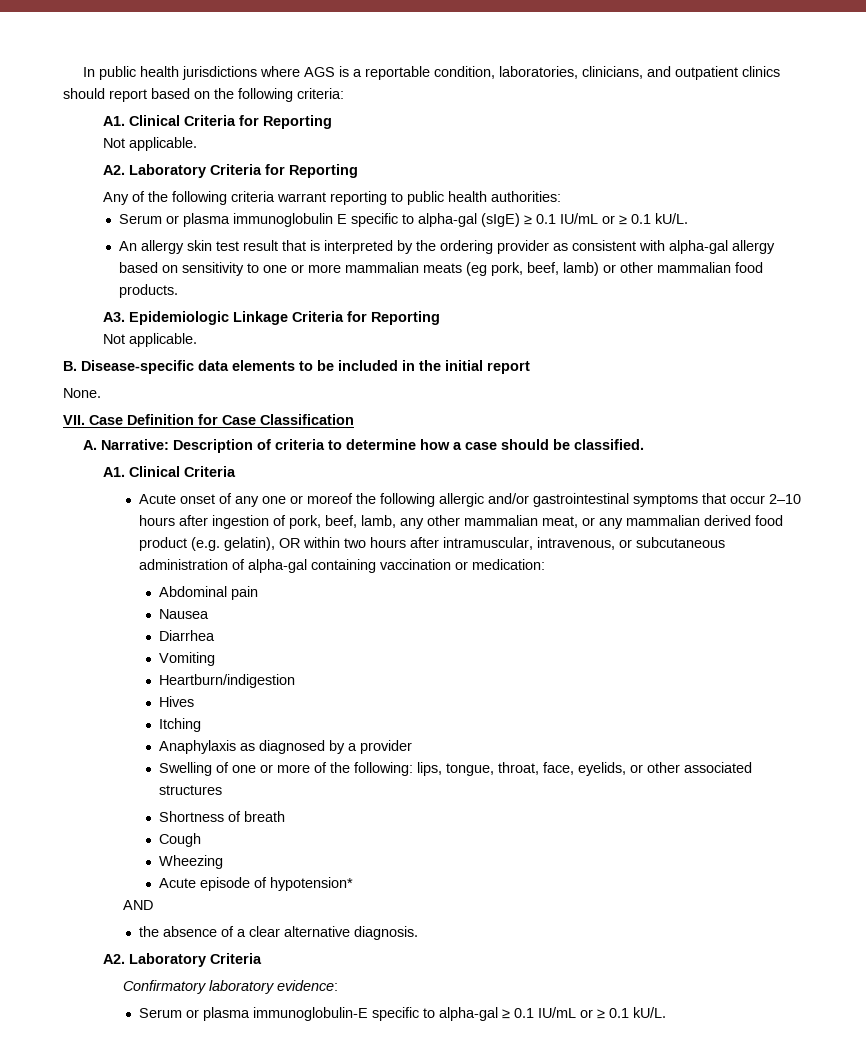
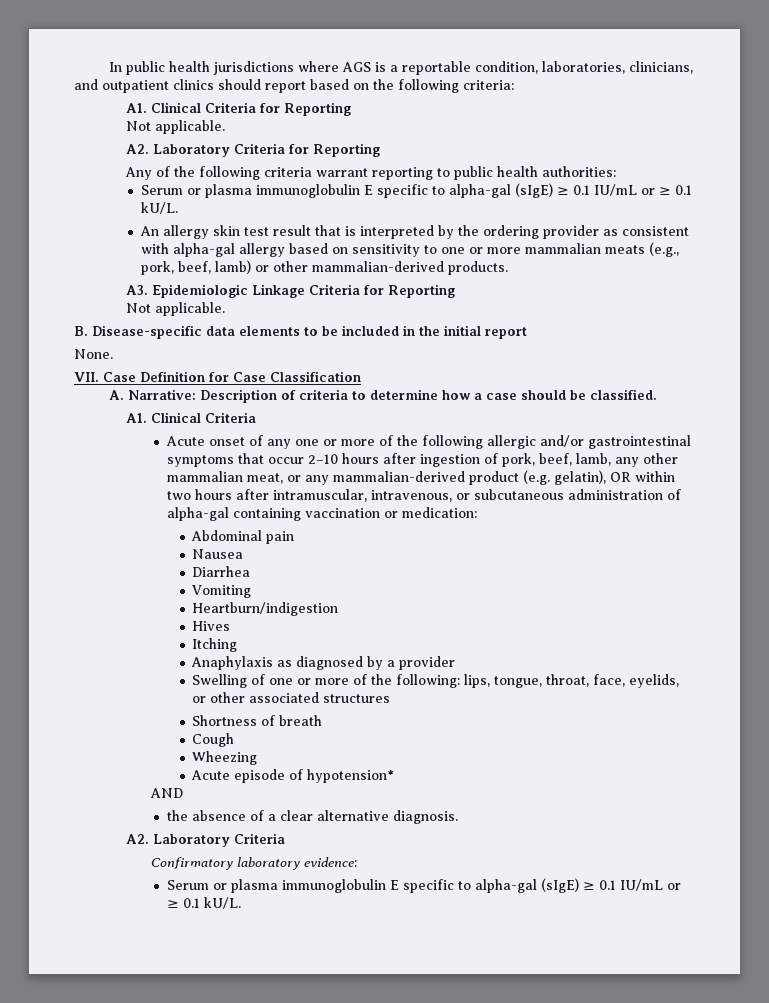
- An allergy skin test result that is interpreted by the ordering provider as consistent with alpha-gal allergy based on sensitivity to one or more mammalian meats (eg pork, beef, lamb) or other mammalian food products.
+ An allergy skin test result that is interpreted by the ordering provider as consistent with alpha-gal allergy based on sensitivity to one or more mammalian meats (e.g., pork, beef, lamb) or other mammalian-derived products.
- Acute onset of any one or moreof the following allergic and/or gastrointestinal symptoms that occur 2–10 hours after ingestion of pork, beef, lamb, any other mammalian meat, or any mammalian derived food product (e.g. gelatin), OR within two hours after intramuscular, intravenous, or subcutaneous administration of alpha-gal containing vaccination or medication:
+ Acute onset of any one or more of the following allergic and/or gastrointestinal symptoms that occur 2–10 hours after ingestion of pork, beef, lamb, any other mammalian meat, or any mammalian-derived product (e.g. gelatin), OR within two hours after intramuscular, intravenous, or subcutaneous administration of alpha-gal containing vaccination or medication:
  Confirmatory laboratory evidence:
- Serum or plasma immunoglobulin-E specific to alpha-gal ≥ 0.1 IU/mL or ≥ 0.1 kU/L.
+ Serum or plasma immunoglobulin E specific to alpha-gal (sIgE) ≥ 0.1 IU/mL or ≥ 0.1 kU/L.

